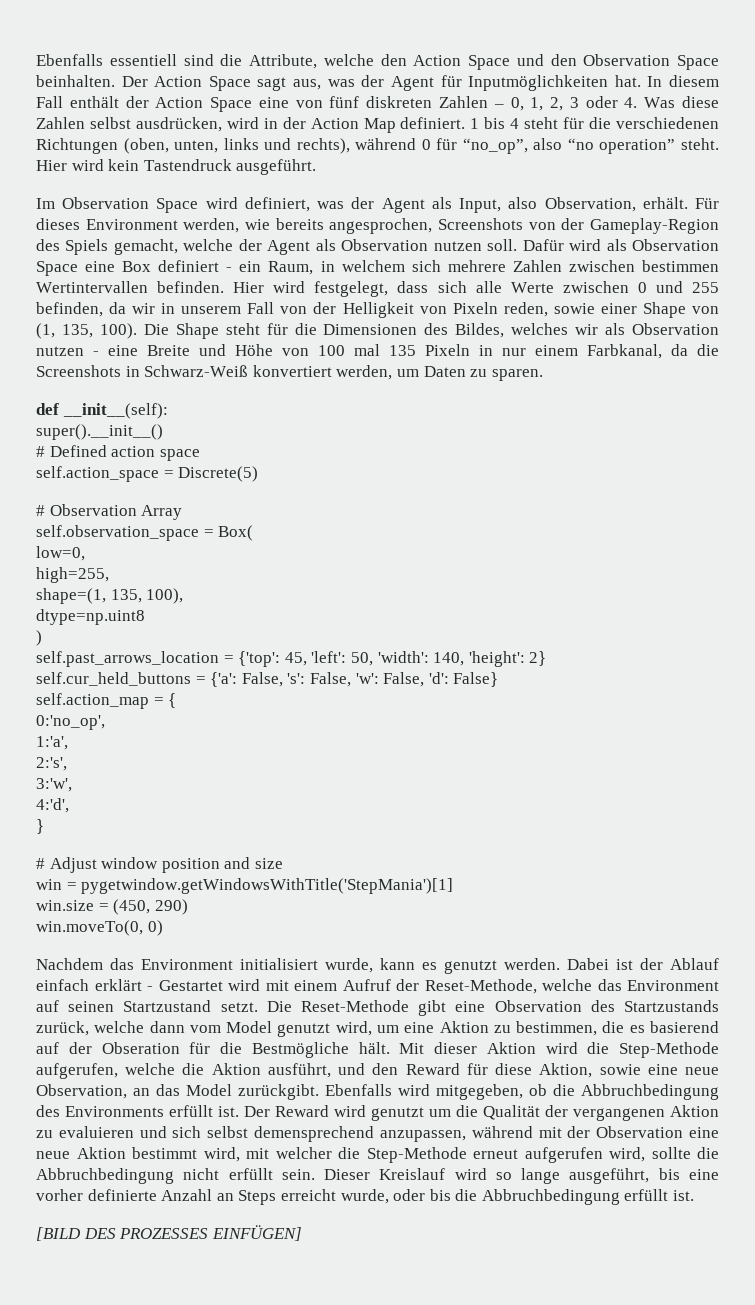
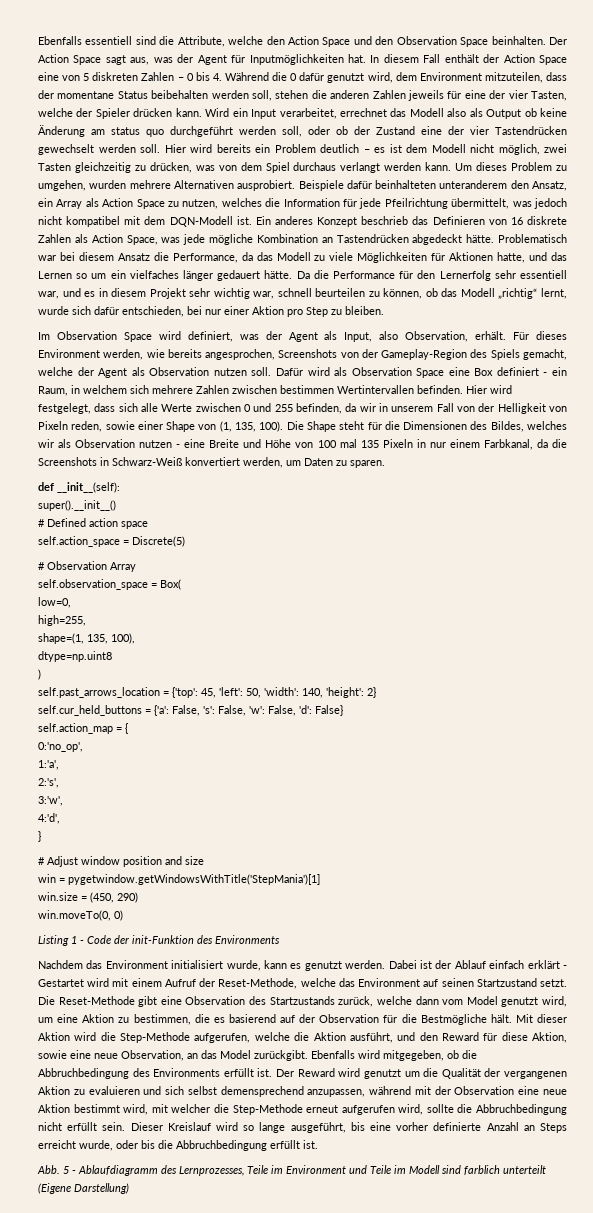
- In diesem Fall enthält der Action Space eine von fünf diskreten Zahlen – 0, 1, 2, 3 oder 4. Was diese Zahlen selbst ausdrücken, wird in der Action Map definiert. 1 bis 4 steht für die verschiedenen Richtungen (oben, unten, links und rechts), während 0 für “no_op”, also “no operation” steht. Hier wird kein Tastendruck ausgeführt.
+ In diesem Fall enthält der Action Space eine von 5 diskreten Zahlen – 0 bis 4. Während die 0 dafür genutzt wird, dem Environment mitzuteilen, dass der momentane Status beibehalten werden soll, stehen die anderen Zahlen jeweils für eine der vier Tasten, welche der Spieler drücken kann. Wird ein Input verarbeitet, errechnet das Modell also als Output ob keine Änderung am status quo durchgeführt werden soll, oder ob der Zustand eine der vier Tastendrücken gewechselt werden soll. Hier wird bereits ein Problem deutlich – es ist dem Modell nicht möglich, zwei Tasten gleichzeitig zu drücken, was von dem Spiel durchaus verlangt werden kann. Um dieses Problem zu umgehen, wurden mehrere Alternativen ausprobiert. Beispiele dafür beinhalteten unteranderem den Ansatz, ein Array als Action Space zu nutzen, welches die Information für jede Pfeilrichtung übermittelt, was jedoch nicht kompatibel mit dem DQN-Modell ist. Ein anderes Konzept beschrieb das Definieren von 16 diskrete Zahlen als Action Space, was jede mögliche Kombination an Tastendrücken abgedeckt hätte. Problematisch war bei diesem Ansatz die Performance, da das Modell zu viele Möglichkeiten für Aktionen hatte, und das Lernen so um ein vielfaches länger gedauert hätte. Da die Performance für den Lernerfolg sehr essentiell war, und es in diesem Projekt sehr wichtig war, schnell beurteilen zu können, ob das Modell „richtig“ lernt, wurde sich dafür entschieden, bei nur einer Aktion pro Step zu bleiben.
+ Listing 1 - Code der init-Funktion des Environments
- Die Reset-Methode gibt eine Observation des Startzustands zurück, welche dann vom Model genutzt wird, um eine Aktion zu bestimmen, die es basierend auf der Obseration für die Bestmögliche hält.
+ Die Reset-Methode gibt eine Observation des Startzustands zurück, welche dann vom Model genutzt wird, um eine Aktion zu bestimmen, die es basierend auf der Observation für die Bestmögliche hält.
- [BILD DES PROZESSES EINFÜGEN]
+ Abb. 5 - Ablaufdiagramm des Lernprozesses, Teile im Environment und Teile im Modell sind farblich unterteilt (Eigene Darstellung)

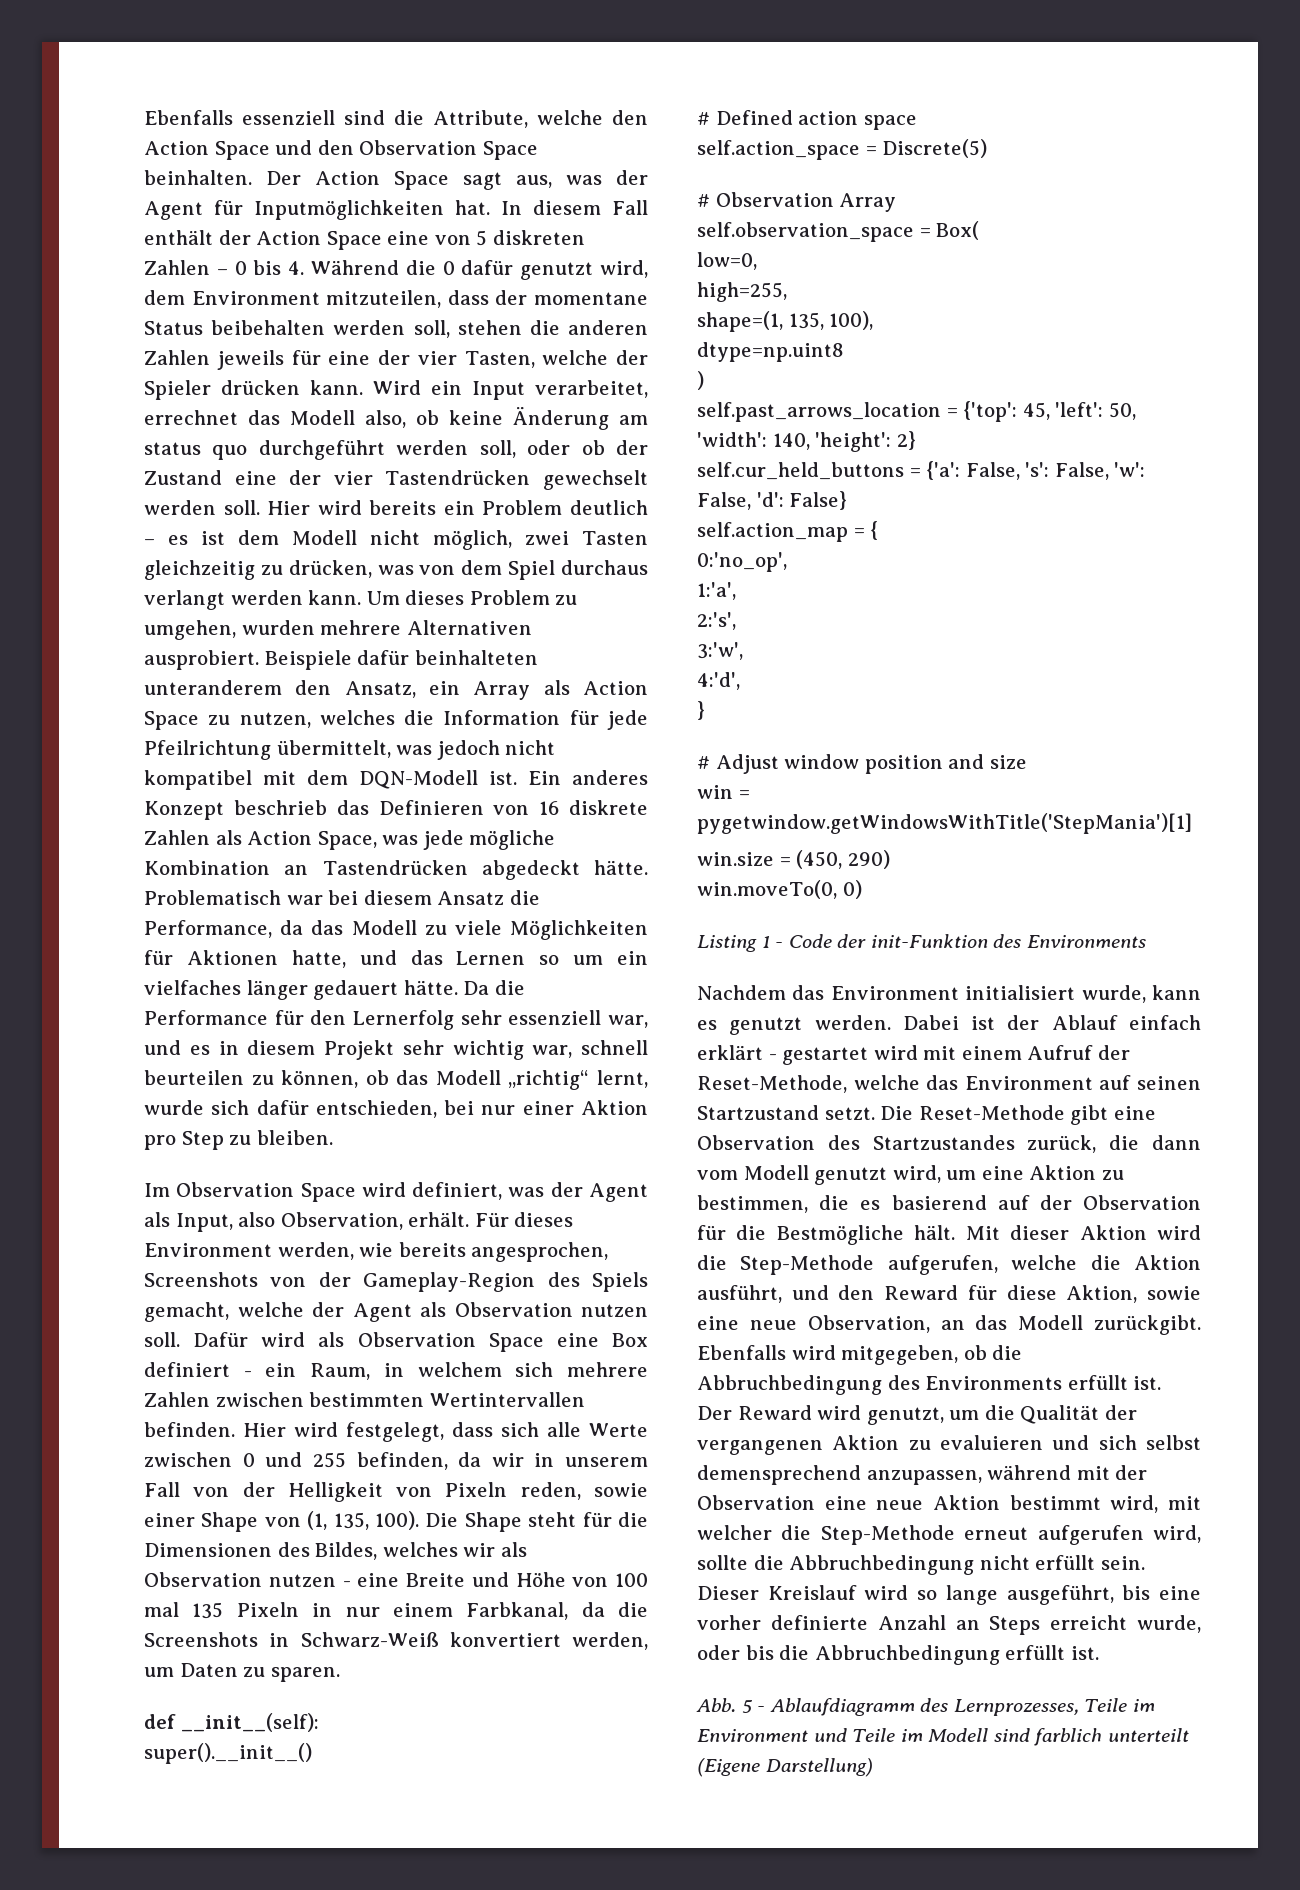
- Ebenfalls essentiell sind die Attribute, welche den Action Space und den Observation Space beinhalten.
+ Ebenfalls essenziell sind die Attribute, welche den Action Space und den Observation Space beinhalten.
- Wird ein Input verarbeitet, errechnet das Modell also als Output ob keine Änderung am status quo durchgeführt werden soll, oder ob der Zustand eine der vier Tastendrücken gewechselt werden soll.
+ Wird ein Input verarbeitet, errechnet das Modell also, ob keine Änderung am status quo durchgeführt werden soll, oder ob der Zustand eine der vier Tastendrücken gewechselt werden soll.
- Da die Performance für den Lernerfolg sehr essentiell war, und es in diesem Projekt sehr wichtig war, schnell beurteilen zu können, ob das Modell „richtig“ lernt, wurde sich dafür entschieden, bei nur einer Aktion pro Step zu bleiben.
+ Da die Performance für den Lernerfolg sehr essenziell war, und es in diesem Projekt sehr wichtig war, schnell beurteilen zu können, ob das Modell „richtig“ lernt, wurde sich dafür entschieden, bei nur einer Aktion pro Step zu bleiben.
- Dafür wird als Observation Space eine Box definiert - ein Raum, in welchem sich mehrere Zahlen zwischen bestimmen Wertintervallen befinden.
+ Dafür wird als Observation Space eine Box definiert - ein Raum, in welchem sich mehrere Zahlen zwischen bestimmten Wertintervallen befinden.
- Dabei ist der Ablauf einfach erklärt - Gestartet wird mit einem Aufruf der Reset-Methode, welche das Environment auf seinen Startzustand setzt.
+ Dabei ist der Ablauf einfach erklärt - gestartet wird mit einem Aufruf der Reset-Methode, welche das Environment auf seinen Startzustand setzt.
- Die Reset-Methode gibt eine Observation des Startzustands zurück, welche dann vom Model genutzt wird, um eine Aktion zu bestimmen, die es basierend auf der Observation für die Bestmögliche hält.
+ Die Reset-Methode gibt eine Observation des Startzustandes zurück, die dann vom Modell genutzt wird, um eine Aktion zu bestimmen, die es basierend auf der Observation für die Bestmögliche hält.
- Mit dieser Aktion wird die Step-Methode aufgerufen, welche die Aktion ausführt, und den Reward für diese Aktion, sowie eine neue Observation, an das Model zurückgibt.
+ Mit dieser Aktion wird die Step-Methode aufgerufen, welche die Aktion ausführt, und den Reward für diese Aktion, sowie eine neue Observation, an das Modell zurückgibt.
- Der Reward wird genutzt um die Qualität der vergangenen Aktion zu evaluieren und sich selbst demensprechend anzupassen, während mit der Observation eine neue Aktion bestimmt wird, mit welcher die Step-Methode erneut aufgerufen wird, sollte die Abbruchbedingung nicht erfüllt sein.
+ Der Reward wird genutzt, um die Qualität der vergangenen Aktion zu evaluieren und sich selbst demensprechend anzupassen, während mit der Observation eine neue Aktion bestimmt wird, mit welcher die Step-Methode erneut aufgerufen wird, sollte die Abbruchbedingung nicht erfüllt sein.

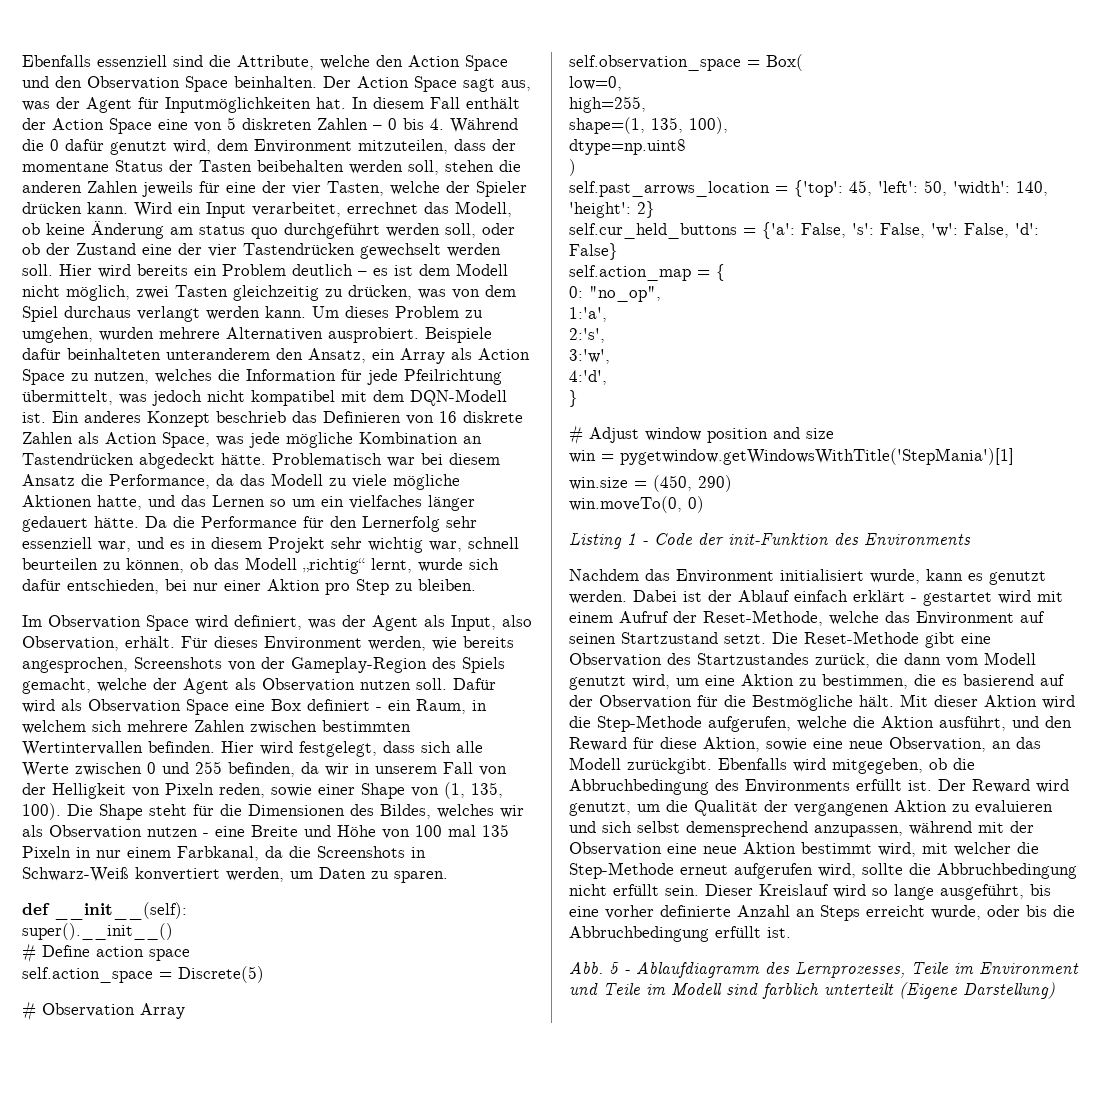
- In diesem Fall enthält der Action Space eine von 5 diskreten Zahlen – 0 bis 4. Während die 0 dafür genutzt wird, dem Environment mitzuteilen, dass der momentane Status beibehalten werden soll, stehen die anderen Zahlen jeweils für eine der vier Tasten, welche der Spieler drücken kann.
+ In diesem Fall enthält der Action Space eine von 5 diskreten Zahlen – 0 bis 4. Während die 0 dafür genutzt wird, dem Environment mitzuteilen, dass der momentane Status der Tasten beibehalten werden soll, stehen die anderen Zahlen jeweils für eine der vier Tasten, welche der Spieler drücken kann.
- Wird ein Input verarbeitet, errechnet das Modell also, ob keine Änderung am status quo durchgeführt werden soll, oder ob der Zustand eine der vier Tastendrücken gewechselt werden soll.
+ Wird ein Input verarbeitet, errechnet das Modell, ob keine Änderung am status quo durchgeführt werden soll, oder ob der Zustand eine der vier Tastendrücken gewechselt werden soll.
- Problematisch war bei diesem Ansatz die Performance, da das Modell zu viele Möglichkeiten für Aktionen hatte, und das Lernen so um ein vielfaches länger gedauert hätte.
+ Problematisch war bei diesem Ansatz die Performance, da das Modell zu viele mögliche Aktionen hatte, und das Lernen so um ein vielfaches länger gedauert hätte.
- # Defined action space
+ # Define action space
- 0:'no_op',
+ 0: "no_op",

